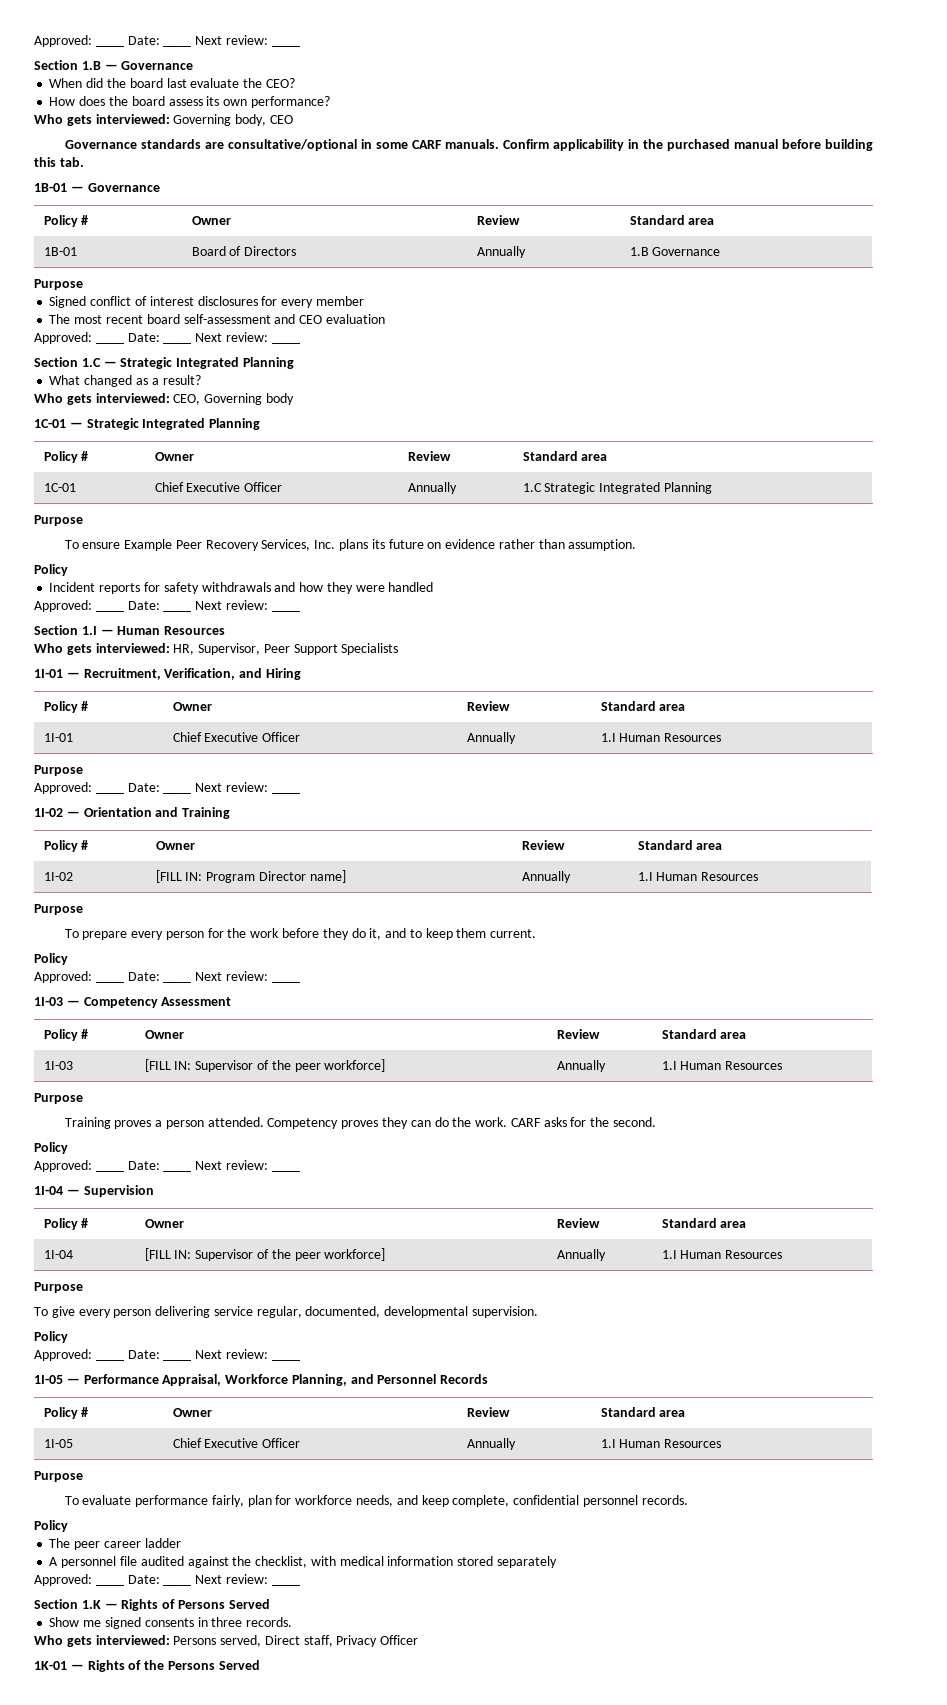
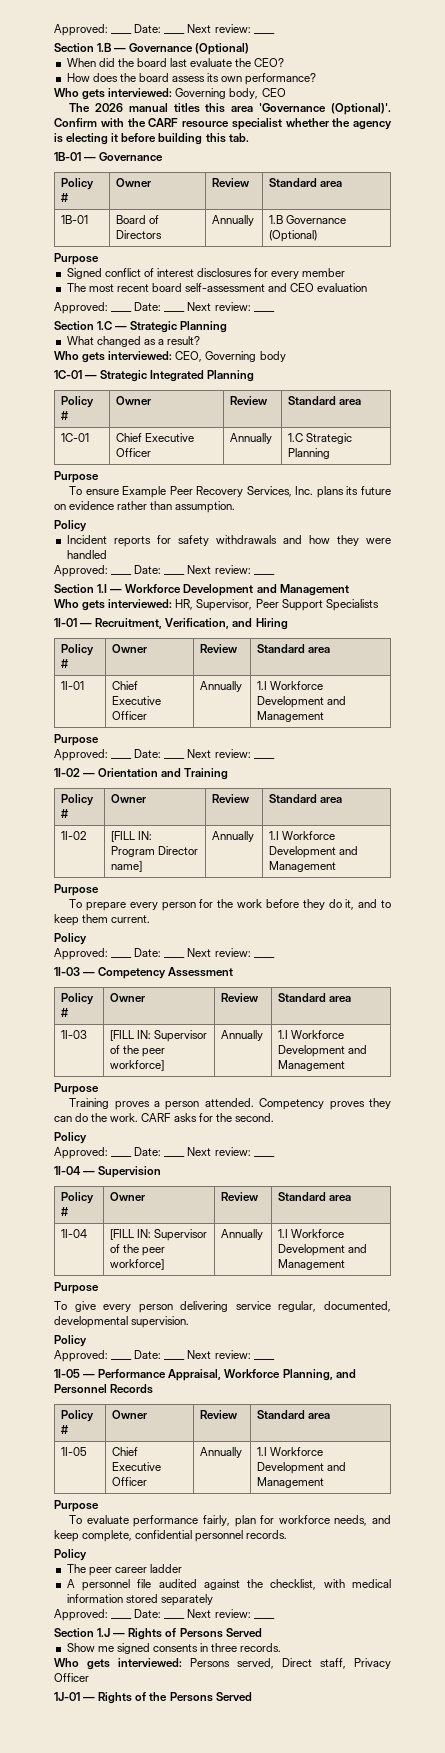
- Section 1.B — Governance
+ Section 1.B — Governance (Optional)
- Governance standards are consultative/optional in some CARF manuals. Confirm applicability in the purchased manual before building this tab.
+ The 2026 manual titles this area 'Governance (Optional)'. Confirm with the CARF resource specialist whether the agency is electing it before building this tab.
- 1B-01 | Board of Directors | Annually | 1.B Governance
+ 1B-01 | Board of Directors | Annually | 1.B Governance (Optional)
- Section 1.C — Strategic Integrated Planning
+ Section 1.C — Strategic Planning
- 1C-01 | Chief Executive Officer | Annually | 1.C Strategic Integrated Planning
+ 1C-01 | Chief Executive Officer | Annually | 1.C Strategic Planning
- Section 1.I — Human Resources
+ Section 1.I — Workforce Development and Management
- 1I-01 | Chief Executive Officer | Annually | 1.I Human Resources
+ 1I-01 | Chief Executive Officer | Annually | 1.I Workforce Development and Management
- 1I-02 | [FILL IN: Program Director name] | Annually | 1.I Human Resources
+ 1I-02 | [FILL IN: Program Director name] | Annually | 1.I Workforce Development and Management
- 1I-03 | [FILL IN: Supervisor of the peer workforce] | Annually | 1.I Human Resources
+ 1I-03 | [FILL IN: Supervisor of the peer workforce] | Annually | 1.I Workforce Development and Management
- 1I-04 | [FILL IN: Supervisor of the peer workforce] | Annually | 1.I Human Resources
+ 1I-04 | [FILL IN: Supervisor of the peer workforce] | Annually | 1.I Workforce Development and Management
- 1I-05 | Chief Executive Officer | Annually | 1.I Human Resources
+ 1I-05 | Chief Executive Officer | Annually | 1.I Workforce Development and Management
- Section 1.K — Rights of Persons Served
+ Section 1.J — Rights of Persons Served
- 1K-01 — Rights of the Persons Served
+ 1J-01 — Rights of the Persons Served

